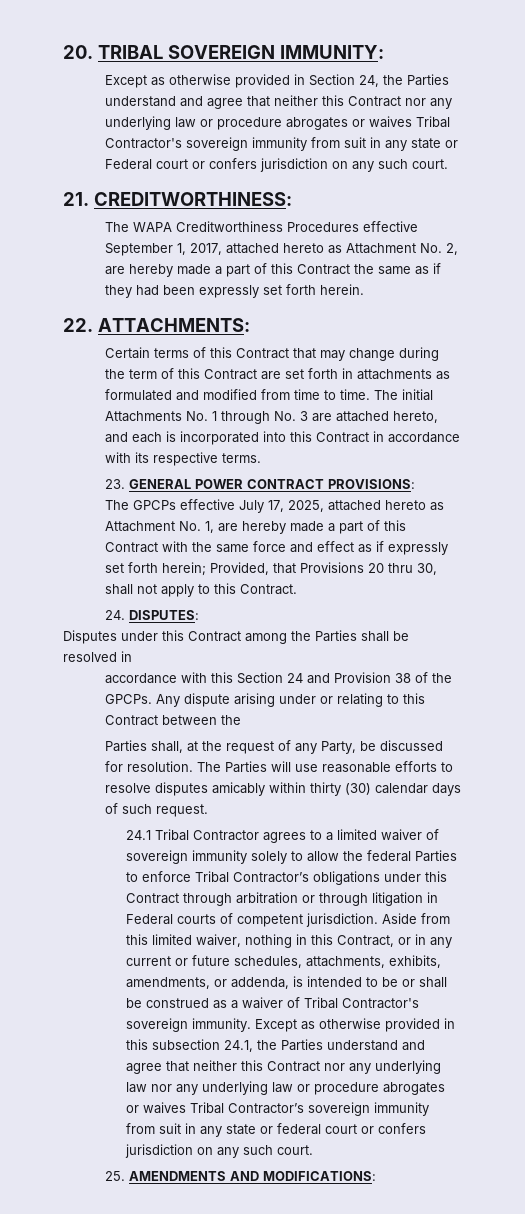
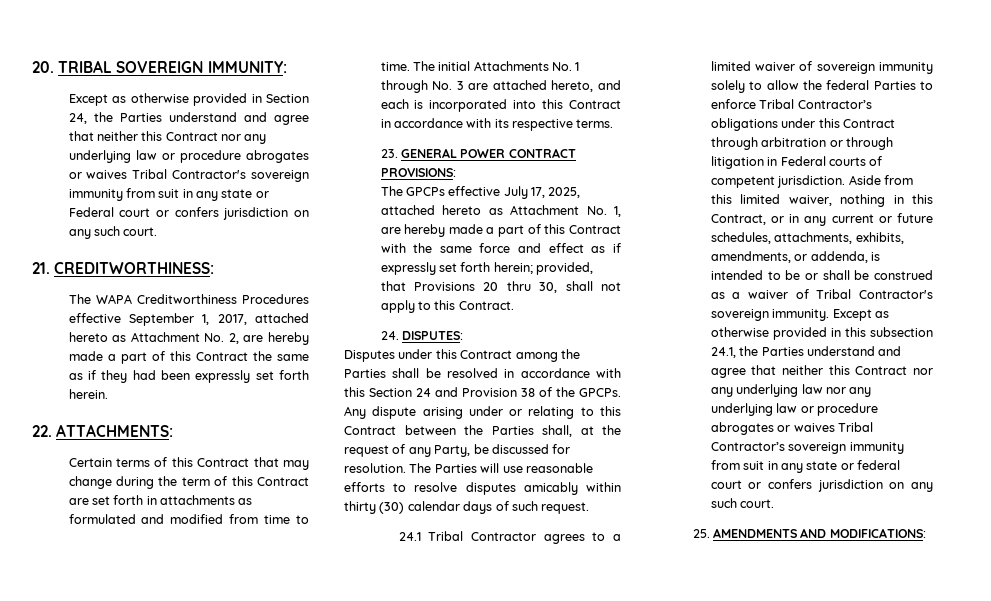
- The GPCPs effective July 17, 2025, attached hereto as Attachment No. 1, are hereby made a part of this Contract with the same force and effect as if expressly set forth herein; Provided, that Provisions 20 thru 30, shall not apply to this Contract.
+ The GPCPs effective July 17, 2025, attached hereto as Attachment No. 1, are hereby made a part of this Contract with the same force and effect as if expressly set forth herein; provided, that Provisions 20 thru 30, shall not apply to this Contract.
- Disputes under this Contract among the Parties shall be resolved in
- accordance with this Section 24 and Provision 38 of the GPCPs.
+ Disputes under this Contract among the Parties shall be resolved in accordance with this Section 24 and Provision 38 of the GPCPs.
- Any dispute arising under or relating to this Contract between the
- Parties shall, at the request of any Party, be discussed for resolution.
+ Any dispute arising under or relating to this Contract between the Parties shall, at the request of any Party, be discussed for resolution.

